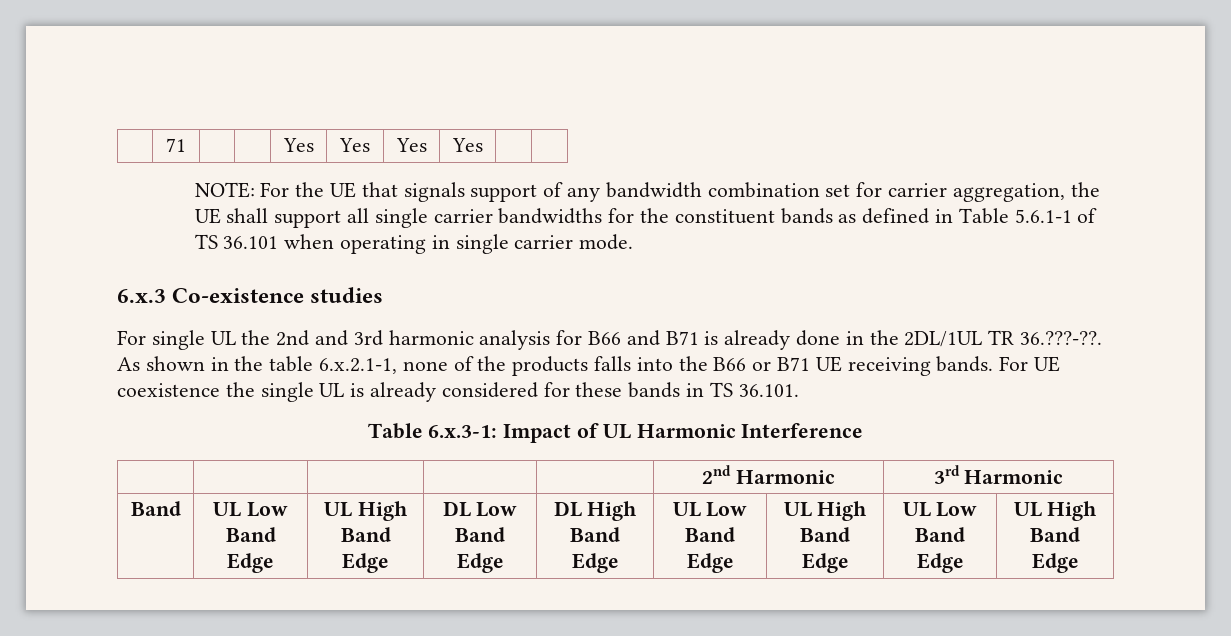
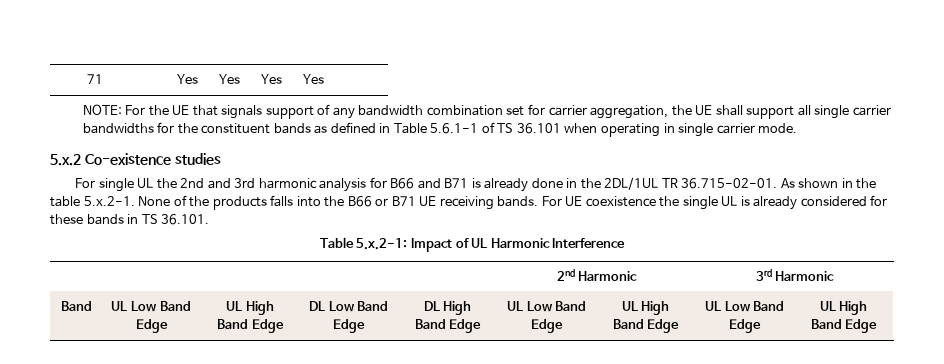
- 6.x.3 Co-existence studies
+ 5.x.2 Co-existence studies
- For single UL the 2nd and 3rd harmonic analysis for B66 and B71 is already done in the 2DL/1UL TR 36.???-??. As shown in the table 6.x.2.1-1, none of the products falls into the B66 or B71 UE receiving bands.
+ For single UL the 2nd and 3rd harmonic analysis for B66 and B71 is already done in the 2DL/1UL TR 36.715-02-01. As shown in the table 5.x.2-1. None of the products falls into the B66 or B71 UE receiving bands.
- Table 6.x.3-1: Impact of UL Harmonic Interference
+ Table 5.x.2-1: Impact of UL Harmonic Interference

